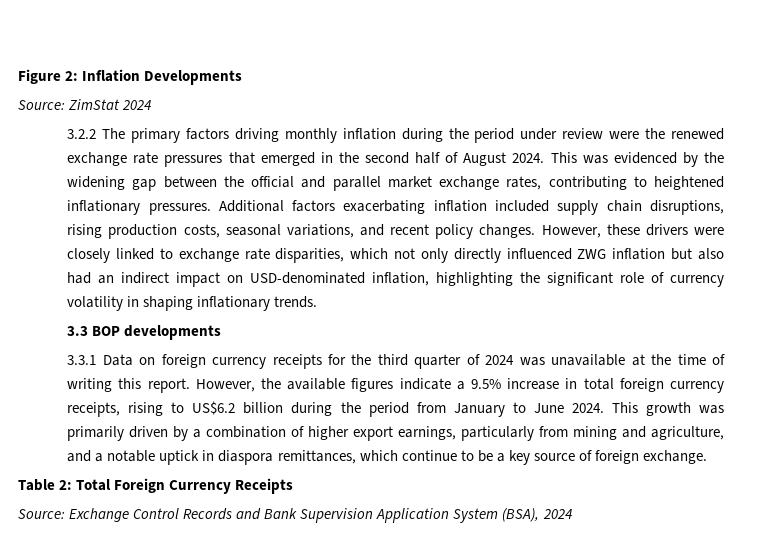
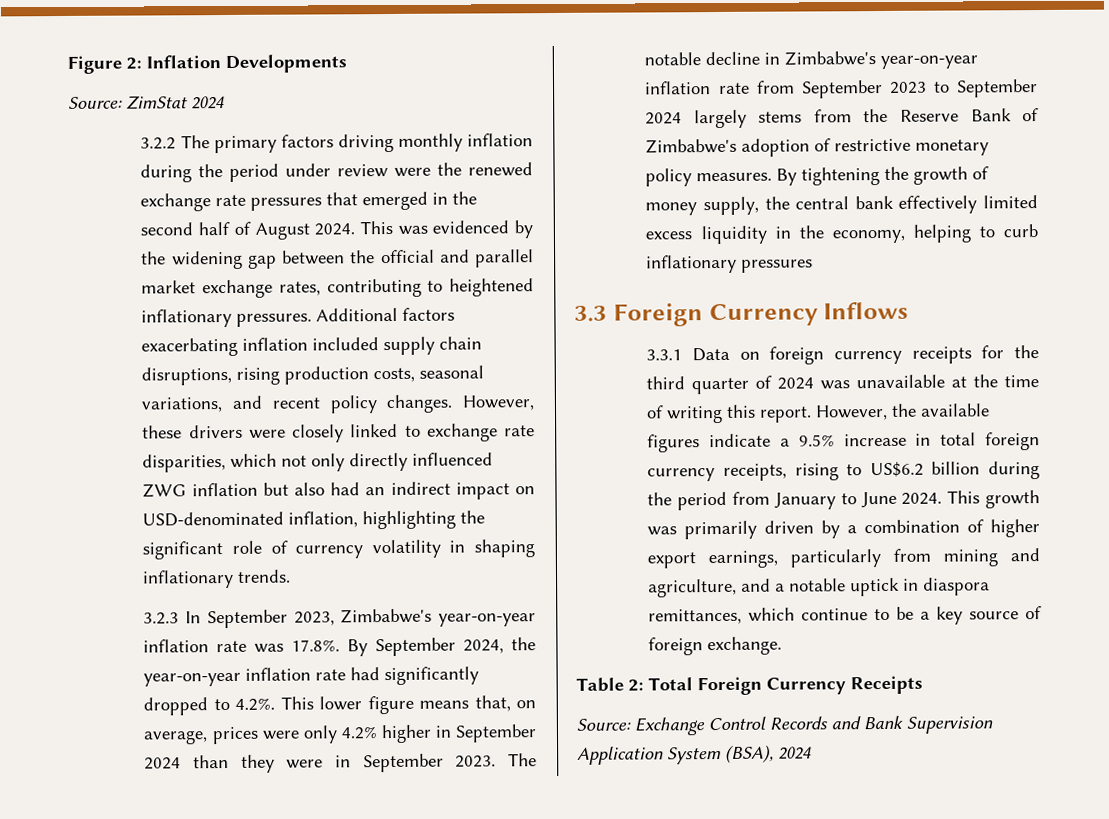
- 3.3 BOP developments
+ 3.2.3 In September 2023, Zimbabwe's year-on-year inflation rate was 17.8%. By September 2024, the year-on-year inflation rate had significantly dropped to 4.2%. This lower figure means that, on average, prices were only 4.2% higher in September 2024 than they were in September 2023. The notable decline in Zimbabwe's year-on-year inflation rate from September 2023 to September 2024 largely stems from the Reserve Bank of Zimbabwe's adoption of restrictive monetary policy measures. By tightening the growth of money supply, the central bank effectively limited excess liquidity in the economy, helping to curb inflationary pressures
+ 3.3 Foreign Currency Inflows

